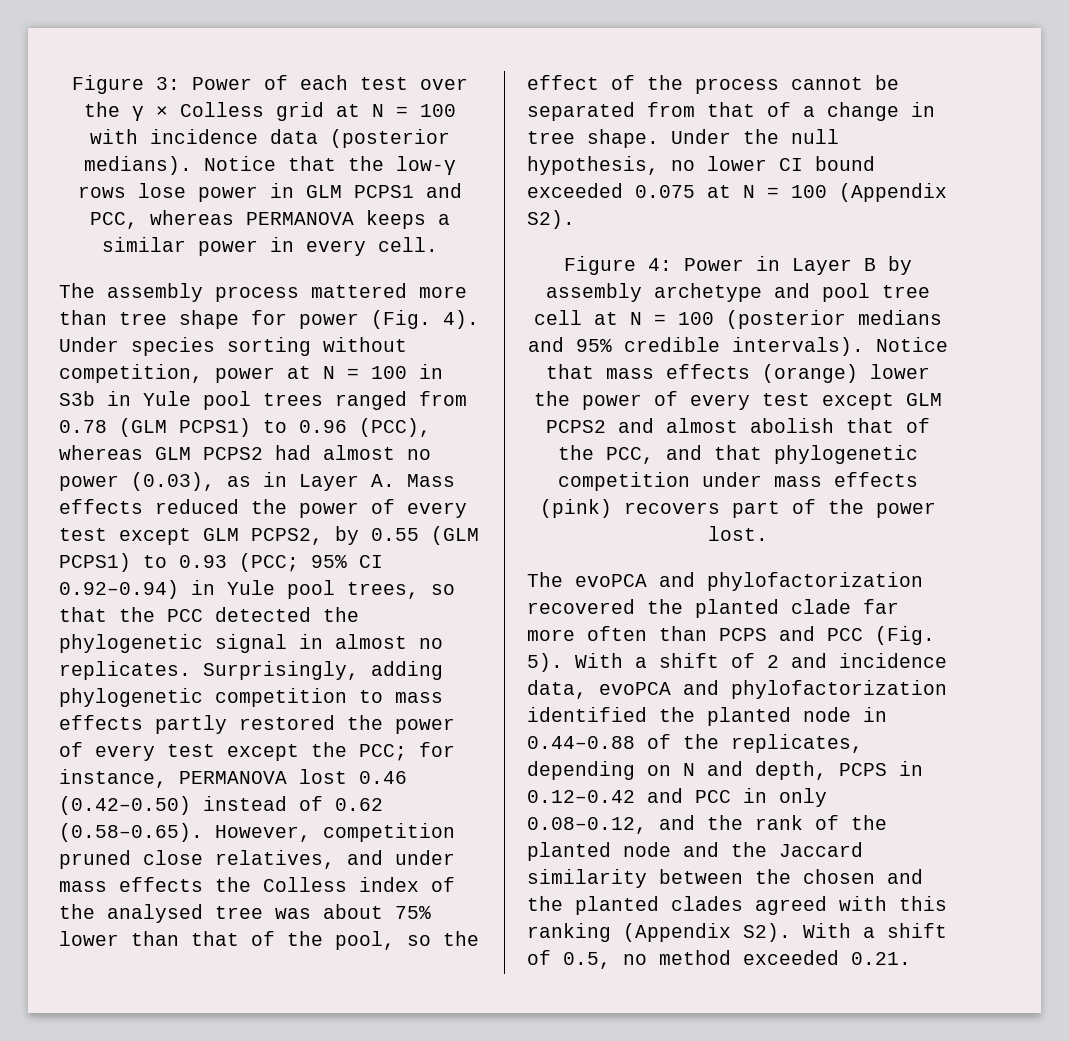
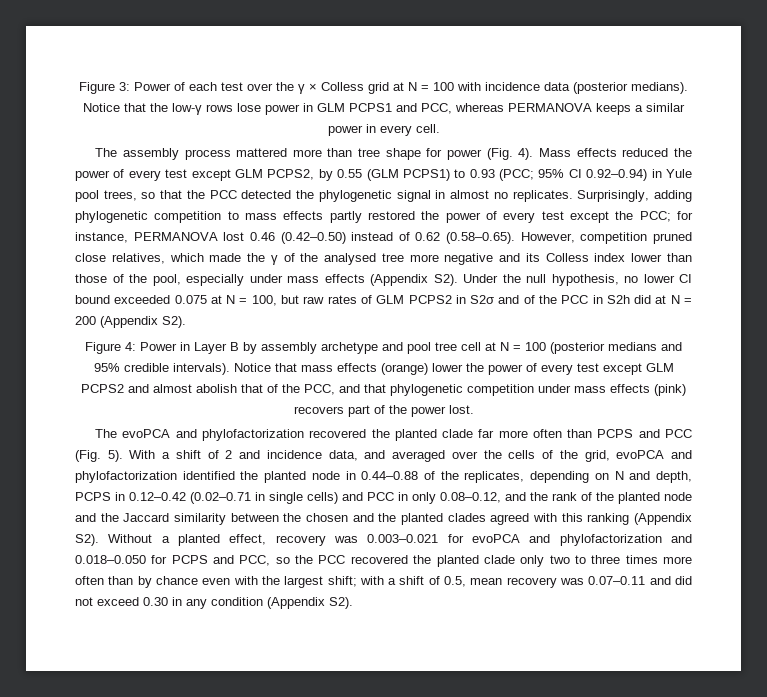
- Under species sorting without competition, power at N = 100 in S3b in Yule pool trees ranged from 0.78 (GLM PCPS1) to 0.96 (PCC), whereas GLM PCPS2 had almost no power (0.03), as in Layer A. Mass effects reduced the power of every test except GLM PCPS2, by 0.55 (GLM PCPS1) to 0.93 (PCC; 95% CI 0.92–0.94) in Yule pool trees, so that the PCC detected the phylogenetic signal in almost no replicates.
+ Mass effects reduced the power of every test except GLM PCPS2, by 0.55 (GLM PCPS1) to 0.93 (PCC; 95% CI 0.92–0.94) in Yule pool trees, so that the PCC detected the phylogenetic signal in almost no replicates.
- Surprisingly, adding phylogenetic competition to mass effects partly restored the power of every test except the PCC; for instance, PERMANOVA lost 0.46 (0.42–0.50) instead of 0.62 (0.58–0.65). However, competition pruned close relatives, and under mass effects the Colless index of the analysed tree was about 75% lower than that of the pool, so the effect of the process cannot be separated from that of a change in tree shape. Under the null hypothesis, no lower CI bound exceeded 0.075 at N = 100 (Appendix S2).
+ Surprisingly, adding phylogenetic competition to mass effects partly restored the power of every test except the PCC; for instance, PERMANOVA lost 0.46 (0.42–0.50) instead of 0.62 (0.58–0.65). However, competition pruned close relatives, which made the γ of the analysed tree more negative and its Colless index lower than those of the pool, especially under mass effects (Appendix S2). Under the null hypothesis, no lower CI bound exceeded 0.075 at N = 100, but raw rates of GLM PCPS2 in S2σ and of the PCC in S2h did at N = 200 (Appendix S2).
- With a shift of 2 and incidence data, evoPCA and phylofactorization identified the planted node in 0.44–0.88 of the replicates, depending on N and depth, PCPS in 0.12–0.42 and PCC in only 0.08–0.12, and the rank of the planted node and the Jaccard similarity between the chosen and the planted clades agreed with this ranking (Appendix S2). With a shift of 0.5, no method exceeded 0.21.
+ With a shift of 2 and incidence data, and averaged over the cells of the grid, evoPCA and phylofactorization identified the planted node in 0.44–0.88 of the replicates, depending on N and depth, PCPS in 0.12–0.42 (0.02–0.71 in single cells) and PCC in only 0.08–0.12, and the rank of the planted node and the Jaccard similarity between the chosen and the planted clades agreed with this ranking (Appendix S2). Without a planted effect, recovery was 0.003–0.021 for evoPCA and phylofactorization and 0.018–0.050 for PCPS and PCC, so the PCC recovered the planted clade only two to three times more often than by chance even with the largest shift; with a shift of 0.5, mean recovery was 0.07–0.11 and did not exceed 0.30 in any condition (Appendix S2).

